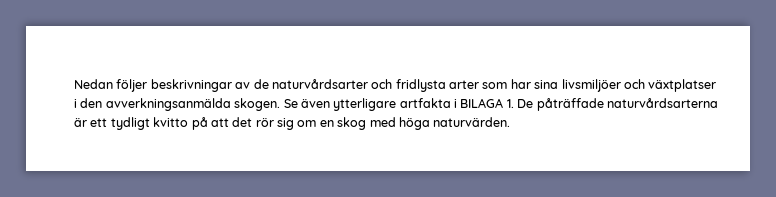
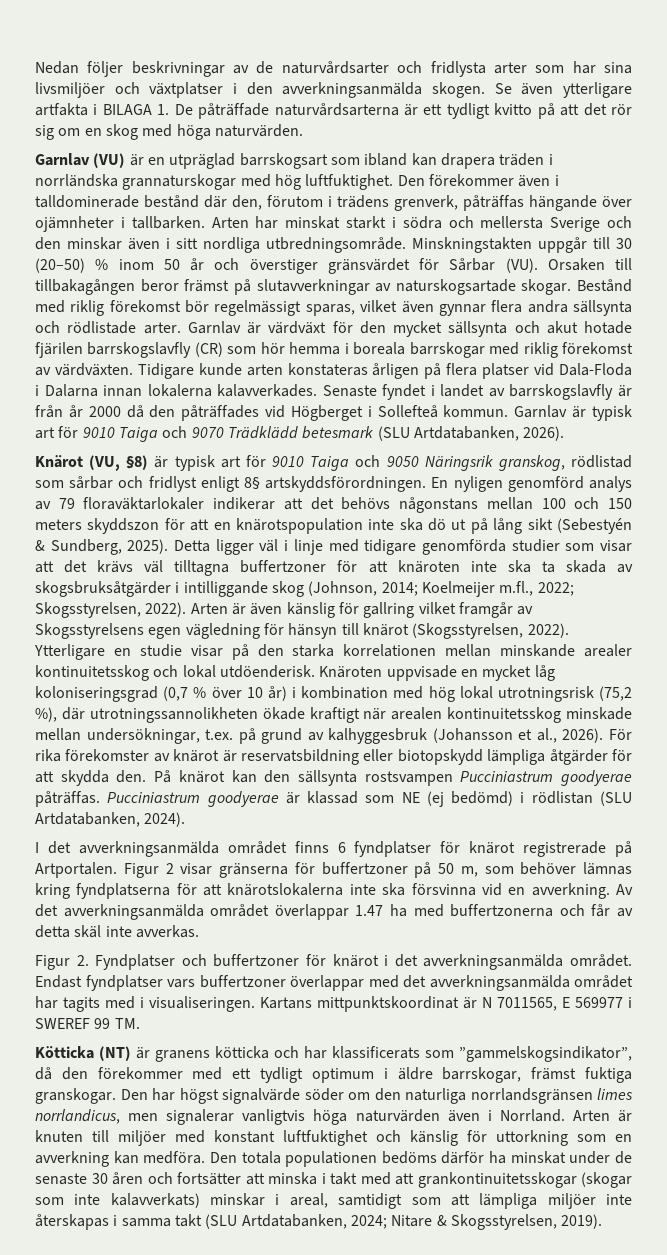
+ Garnlav (VU) är en utpräglad barrskogsart som ibland kan drapera träden i norrländska grannaturskogar med hög luftfuktighet. Den förekommer även i talldominerade bestånd där den, förutom i trädens grenverk, påträffas hängande över ojämnheter i tallbarken. Arten har minskat starkt i södra och mellersta Sverige och den minskar även i sitt nordliga utbredningsområde. Minskningstakten uppgår till 30 (20–50) % inom 50 år och överstiger gränsvärdet för Sårbar (VU). Orsaken till tillbakagången beror främst på slutavverkningar av naturskogsartade skogar. Bestånd med riklig förekomst bör regelmässigt sparas, vilket även gynnar flera andra sällsynta och rödlistade arter. Garnlav är värdväxt för den mycket sällsynta och akut hotade fjärilen barrskogslavfly (CR) som hör hemma i boreala barrskogar med riklig förekomst av värdväxten. Tidigare kunde arten konstateras årligen på flera platser vid Dala-Floda i Dalarna innan lokalerna kalavverkades. Senaste fyndet i landet av barrskogslavfly är från år 2000 då den påträffades vid Högberget i Sollefteå kommun. Garnlav är typisk art för 9010 Taiga och 9070 Trädklädd betesmark (SLU Artdatabanken, 2026).
+ Knärot (VU, §8) är typisk art för 9010 Taiga och 9050 Näringsrik granskog, rödlistad som sårbar och fridlyst enligt 8§ artskyddsförordningen. En nyligen genomförd analys av 79 floraväktarlokaler indikerar att det behövs någonstans mellan 100 och 150 meters skyddszon för att en knärotspopulation inte ska dö ut på lång sikt (Sebestyén & Sundberg, 2025). Detta ligger väl i linje med tidigare genomförda studier som visar att det krävs väl tilltagna buffertzoner för att knäroten inte ska ta skada av skogsbruksåtgärder i intilliggande skog (Johnson, 2014; Koelmeijer m.fl., 2022; Skogsstyrelsen, 2022). Arten är även känslig för gallring vilket framgår av Skogsstyrelsens egen vägledning för hänsyn till knärot (Skogsstyrelsen, 2022). Ytterligare en studie visar på den starka korrelationen mellan minskande arealer kontinuitetsskog och lokal utdöenderisk. Knäroten uppvisade en mycket låg koloniseringsgrad (0,7 % över 10 år) i kombination med hög lokal utrotningsrisk (75,2 %), där utrotningssannolikheten ökade kraftigt när arealen kontinuitetsskog minskade mellan undersökningar, t.ex. på grund av kalhyggesbruk (Johansson et al., 2026). För rika förekomster av knärot är reservatsbildning eller biotopskydd lämpliga åtgärder för att skydda den. På knärot kan den sällsynta rostsvampen Pucciniastrum goodyerae påträffas. Pucciniastrum goodyerae är klassad som NE (ej bedömd) i rödlistan (SLU Artdatabanken, 2024).
+ I det avverkningsanmälda området finns 6 fyndplatser för knärot registrerade på Artportalen. Figur 2 visar gränserna för buffertzoner på 50 m, som behöver lämnas kring fyndplatserna för att knärotslokalerna inte ska försvinna vid en avverkning. Av det avverkningsanmälda området överlappar 1.47 ha med buffertzonerna och får av detta skäl inte avverkas.
+ Figur 2. Fyndplatser och buffertzoner för knärot i det avverkningsanmälda området. Endast fyndplatser vars buffertzoner överlappar med det avverkningsanmälda området har tagits med i visualiseringen. Kartans mittpunktskoordinat är N 7011565, E 569977 i SWEREF 99 TM.
+ Kötticka (NT) är granens kötticka och har klassificerats som ”gammelskogsindikator”, då den förekommer med ett tydligt optimum i äldre barrskogar, främst fuktiga granskogar. Den har högst signalvärde söder om den naturliga norrlandsgränsen limes norrlandicus, men signalerar vanligtvis höga naturvärden även i Norrland. Arten är knuten till miljöer med konstant luftfuktighet och känslig för uttorkning som en avverkning kan medföra. Den totala populationen bedöms därför ha minskat under de senaste 30 åren och fortsätter att minska i takt med att grankontinuitetsskogar (skogar som inte kalavverkats) minskar i areal, samtidigt som att lämpliga miljöer inte återskapas i samma takt (SLU Artdatabanken, 2024; Nitare & Skogsstyrelsen, 2019).

